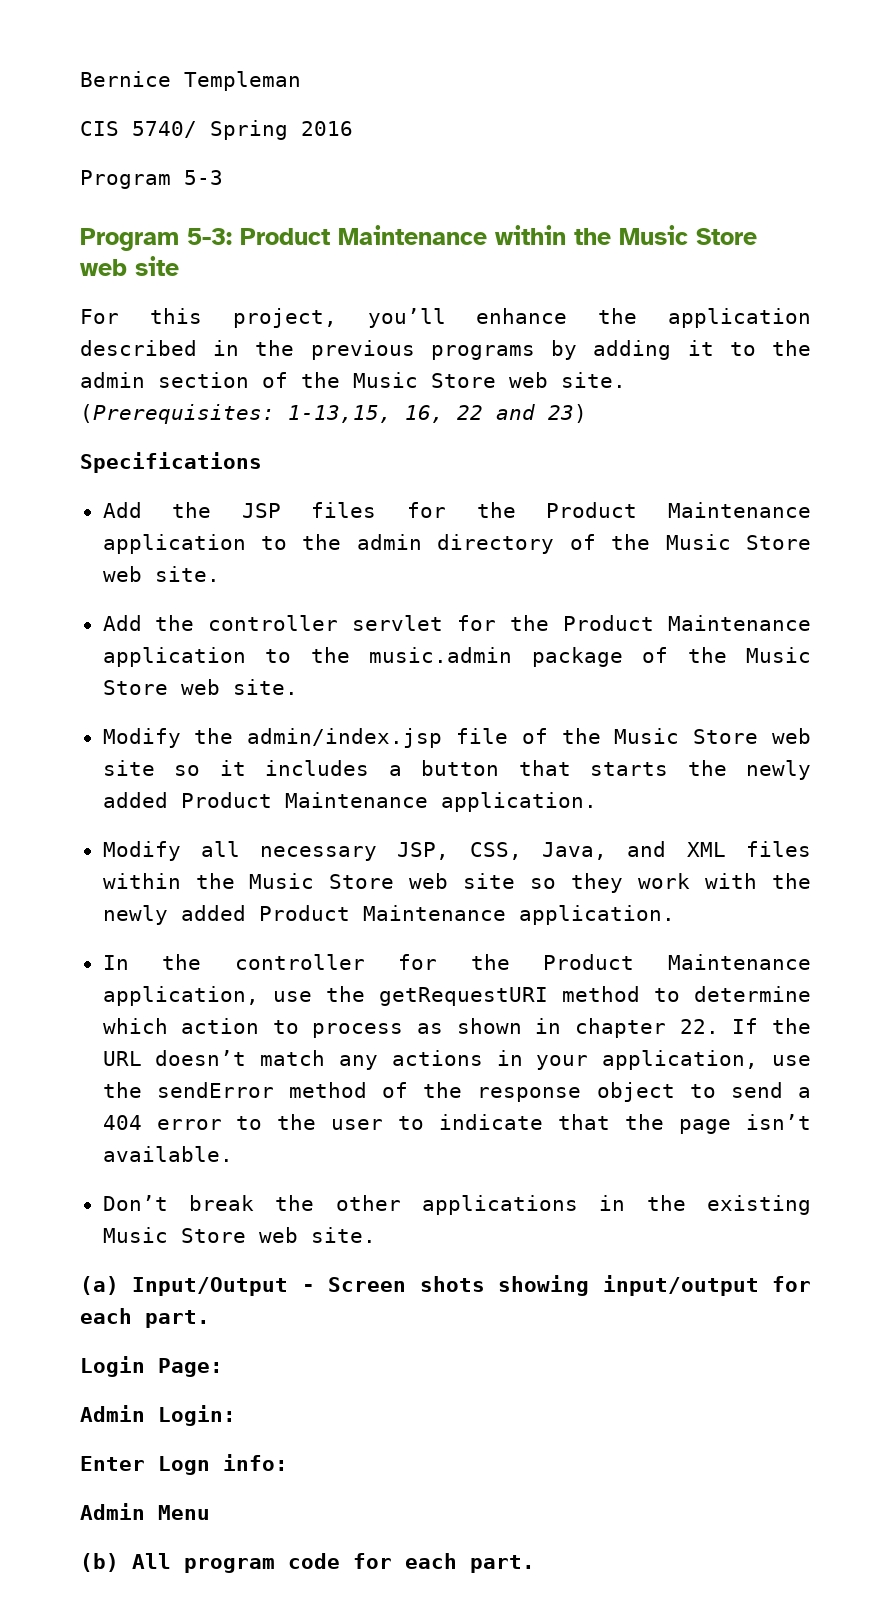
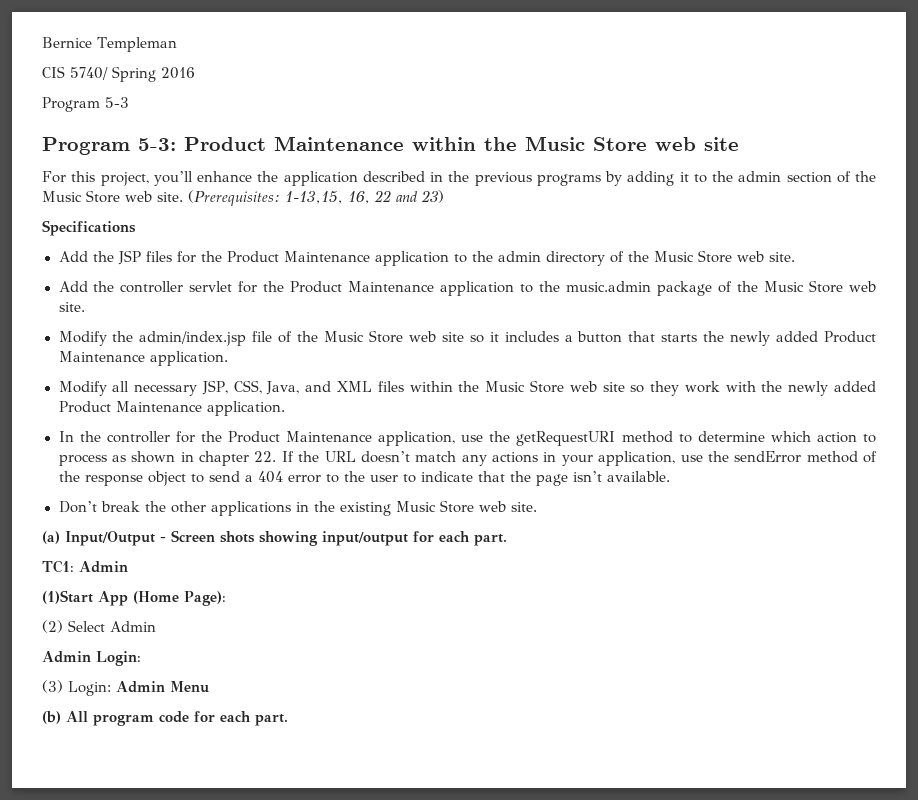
- Login Page:
+ TC1: Admin
+ (1)Start App (Home Page):
+ (2) Select Admin
- Enter Logn info:
- Admin Menu
+ (3) Login: Admin Menu

